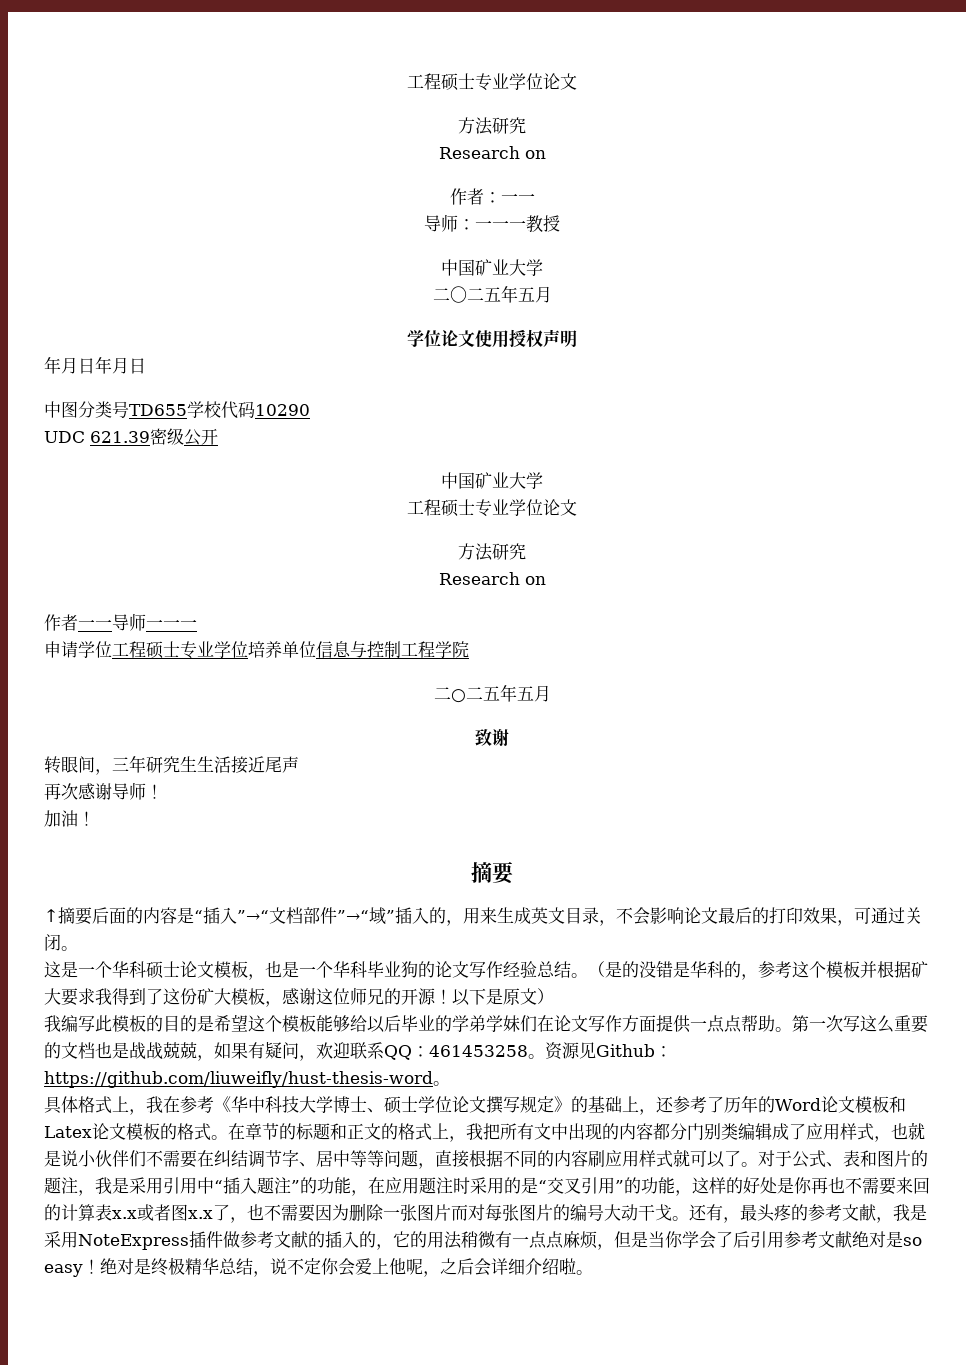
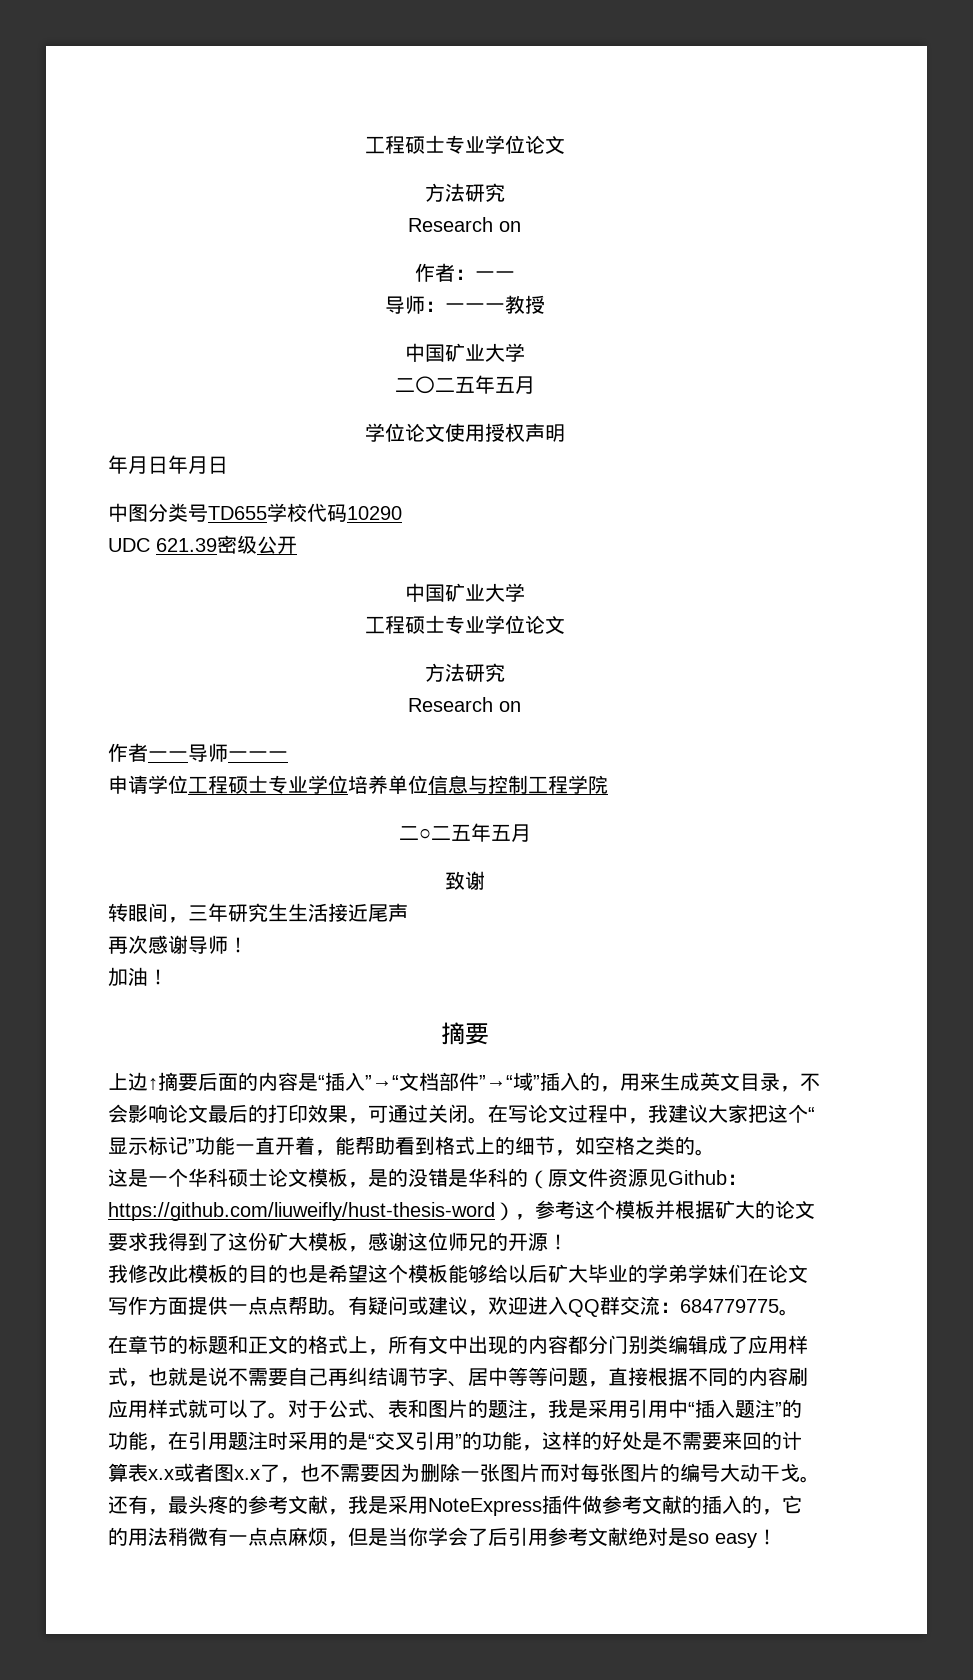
- ↑摘要后面的内容是“插入”→“文档部件”→“域”插入的，用来生成英文目录，不会影响论文最后的打印效果，可通过关闭。
+ 上边↑摘要后面的内容是“插入”→“文档部件”→“域”插入的，用来生成英文目录，不会影响论文最后的打印效果，可通过关闭。在写论文过程中，我建议大家把这个“显示标记”功能一直开着，能帮助看到格式上的细节，如空格之类的。
- 这是一个华科硕士论文模板，也是一个华科毕业狗的论文写作经验总结。（是的没错是华科的，参考这个模板并根据矿大要求我得到了这份矿大模板，感谢这位师兄的开源！以下是原文）
- 我编写此模板的目的是希望这个模板能够给以后毕业的学弟学妹们在论文写作方面提供一点点帮助。
+ 这是一个华科硕士论文模板，是的没错是华科的（原文件资源见Github：https://github.com/liuweifly/hust-thesis-word），参考这个模板并根据矿大的论文要求我得到了这份矿大模板，感谢这位师兄的开源！
+ 我修改此模板的目的也是希望这个模板能够给以后矿大毕业的学弟学妹们在论文写作方面提供一点点帮助。
- 第一次写这么重要的文档也是战战兢兢，如果有疑问，欢迎联系QQ：461453258。资源见Github：https://github.com/liuweifly/hust-thesis-word。
- 具体格式上，我在参考《华中科技大学博士、硕士学位论文撰写规定》的基础上，还参考了历年的Word论文模板和Latex论文模板的格式。在章节的标题和正文的格式上，我把所有文中出现的内容都分门别类编辑成了应用样式，也就是说小伙伴们不需要在纠结调节字、居中等等问题，直接根据不同的内容刷应用样式就可以了。
+ 有疑问或建议，欢迎进入QQ群交流：684779775。
+ 在章节的标题和正文的格式上，所有文中出现的内容都分门别类编辑成了应用样式，也就是说不需要自己再纠结调节字、居中等等问题，直接根据不同的内容刷应用样式就可以了。
- 对于公式、表和图片的题注，我是采用引用中“插入题注”的功能，在应用题注时采用的是“交叉引用”的功能，这样的好处是你再也不需要来回的计算表x.x或者图x.x了，也不需要因为删除一张图片而对每张图片的编号大动干戈。
+ 对于公式、表和图片的题注，我是采用引用中“插入题注”的功能，在引用题注时采用的是“交叉引用”的功能，这样的好处是不需要来回的计算表x.x或者图x.x了，也不需要因为删除一张图片而对每张图片的编号大动干戈。
- 绝对是终极精华总结，说不定你会爱上他呢，之后会详细介绍啦。

